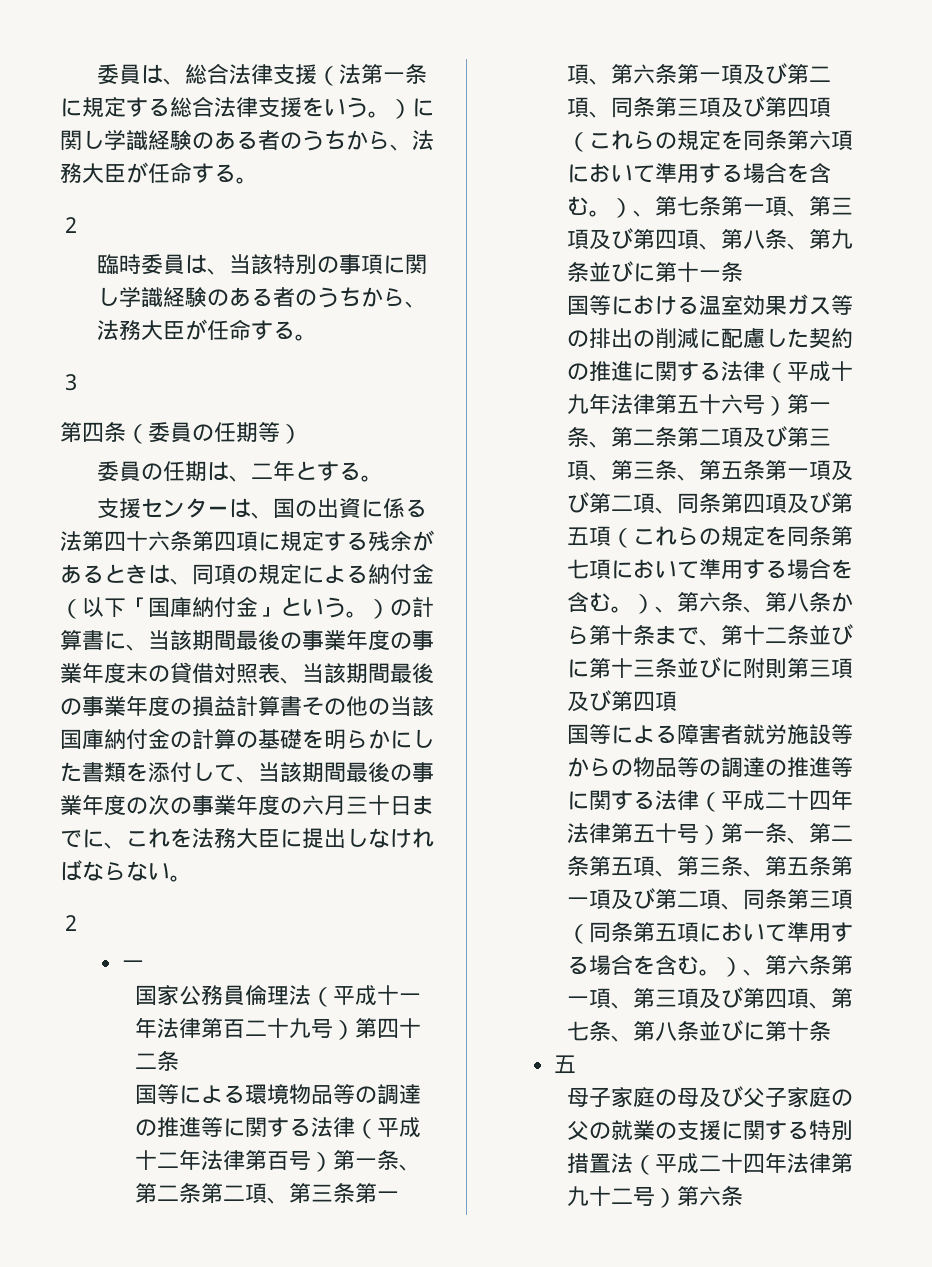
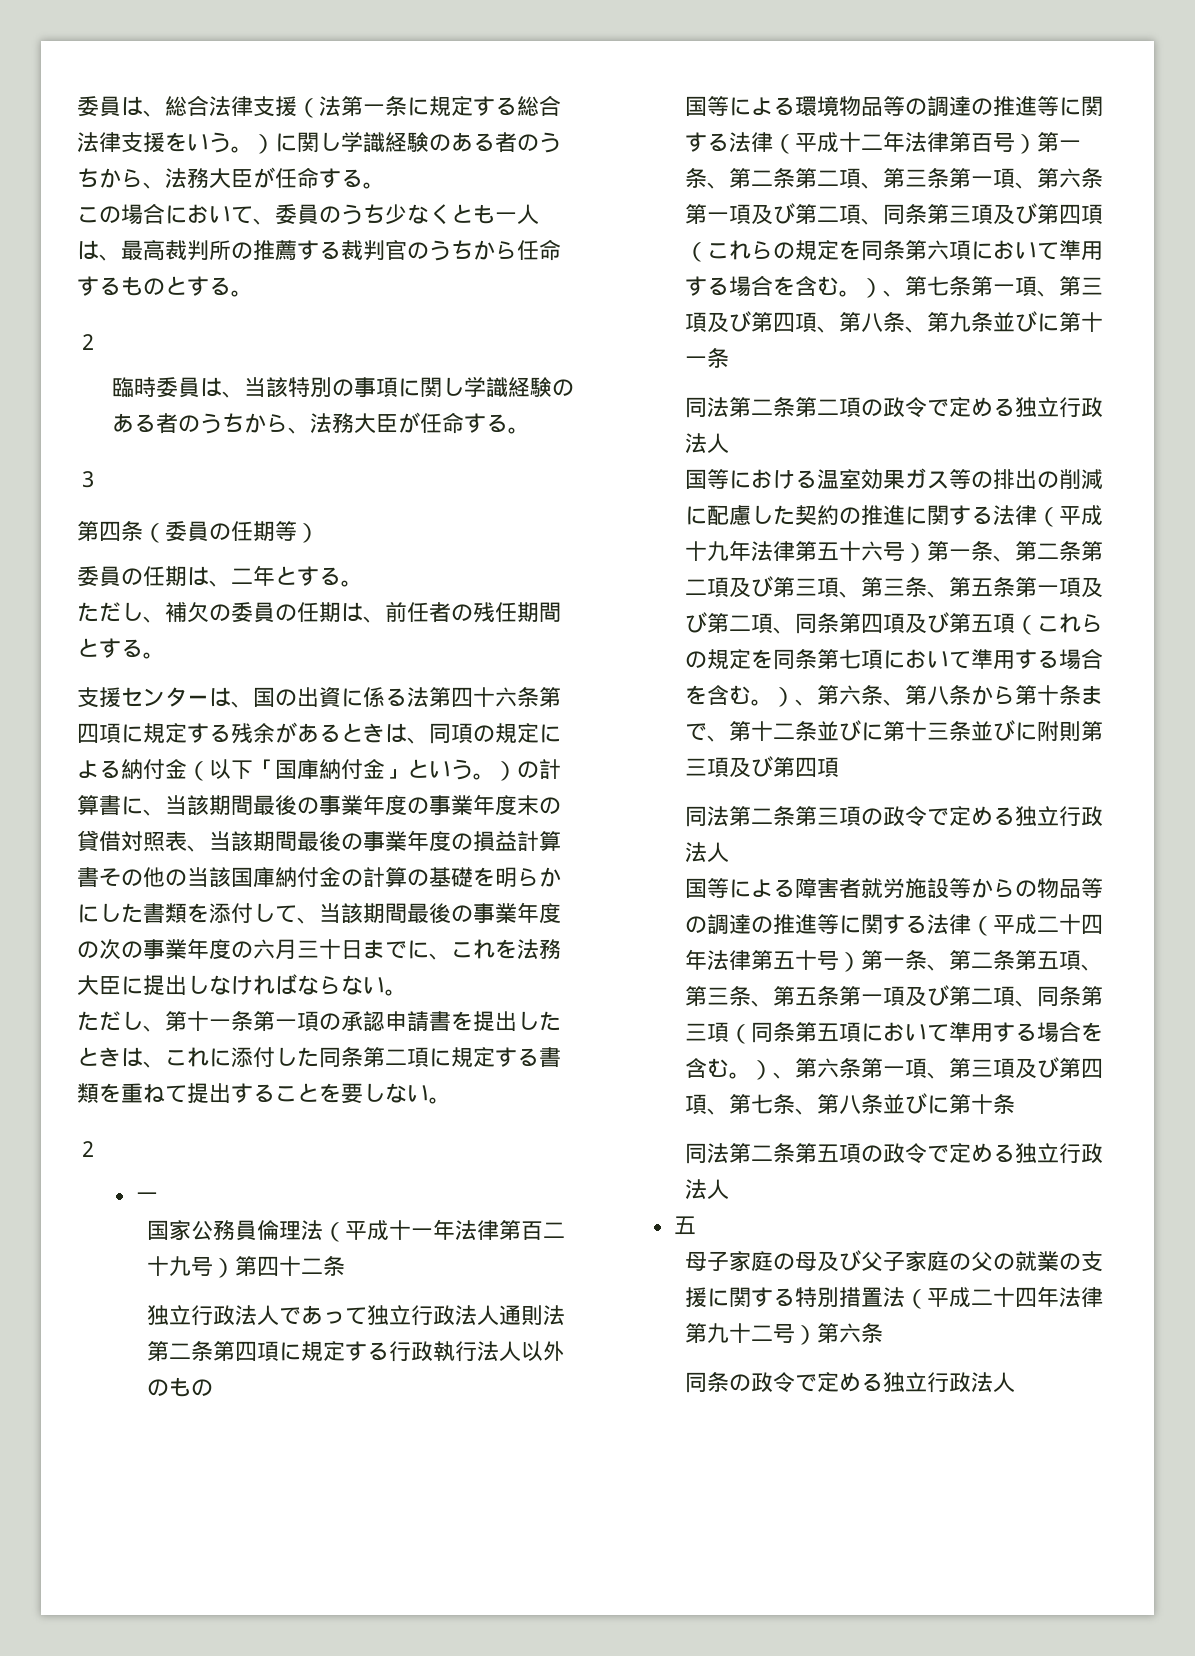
+ この場合において、委員のうち少なくとも一人は、最高裁判所の推薦する裁判官のうちから任命するものとする。
+ ただし、補欠の委員の任期は、前任者の残任期間とする。
+ ただし、第十一条第一項の承認申請書を提出したときは、これに添付した同条第二項に規定する書類を重ねて提出することを要しない。
+ 独立行政法人であって独立行政法人通則法第二条第四項に規定する行政執行法人以外のもの
+ 同法第二条第二項の政令で定める独立行政法人
+ 同法第二条第三項の政令で定める独立行政法人
+ 同法第二条第五項の政令で定める独立行政法人
+ 同条の政令で定める独立行政法人

